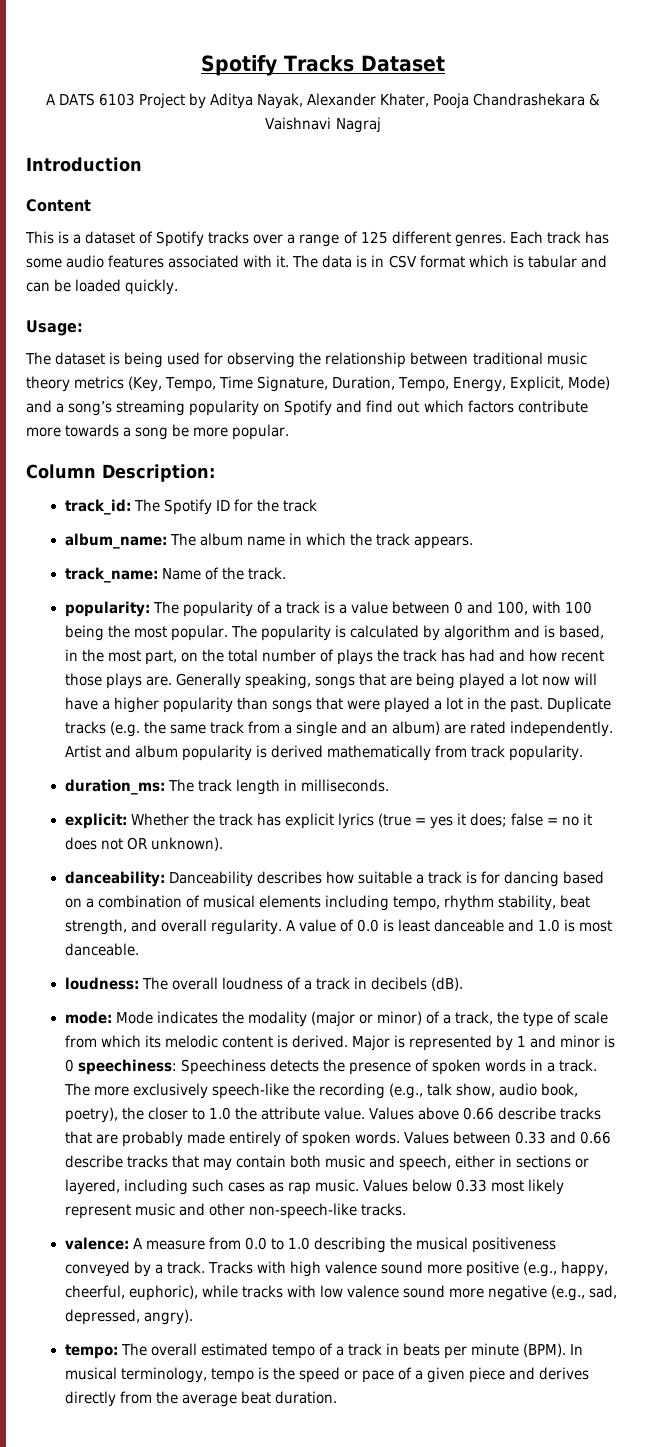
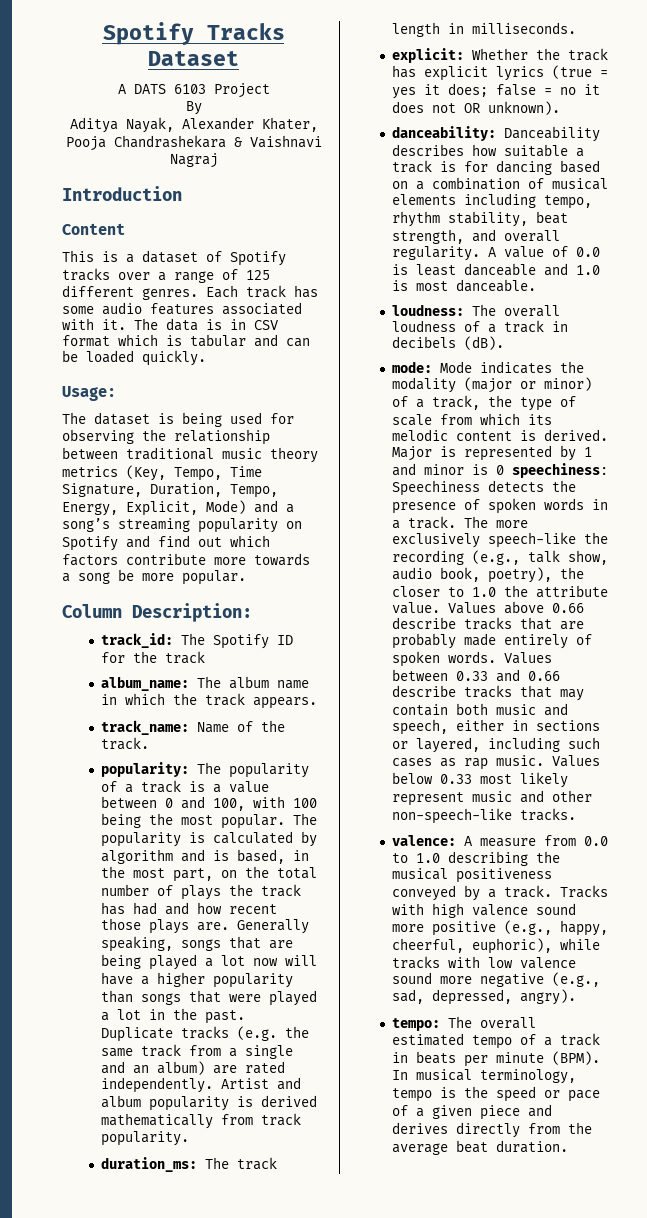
- A DATS 6103 Project by Aditya Nayak, Alexander Khater, Pooja Chandrashekara & Vaishnavi Nagraj
+ A DATS 6103 Project
+ By
+ Aditya Nayak, Alexander Khater, Pooja Chandrashekara & Vaishnavi Nagraj

